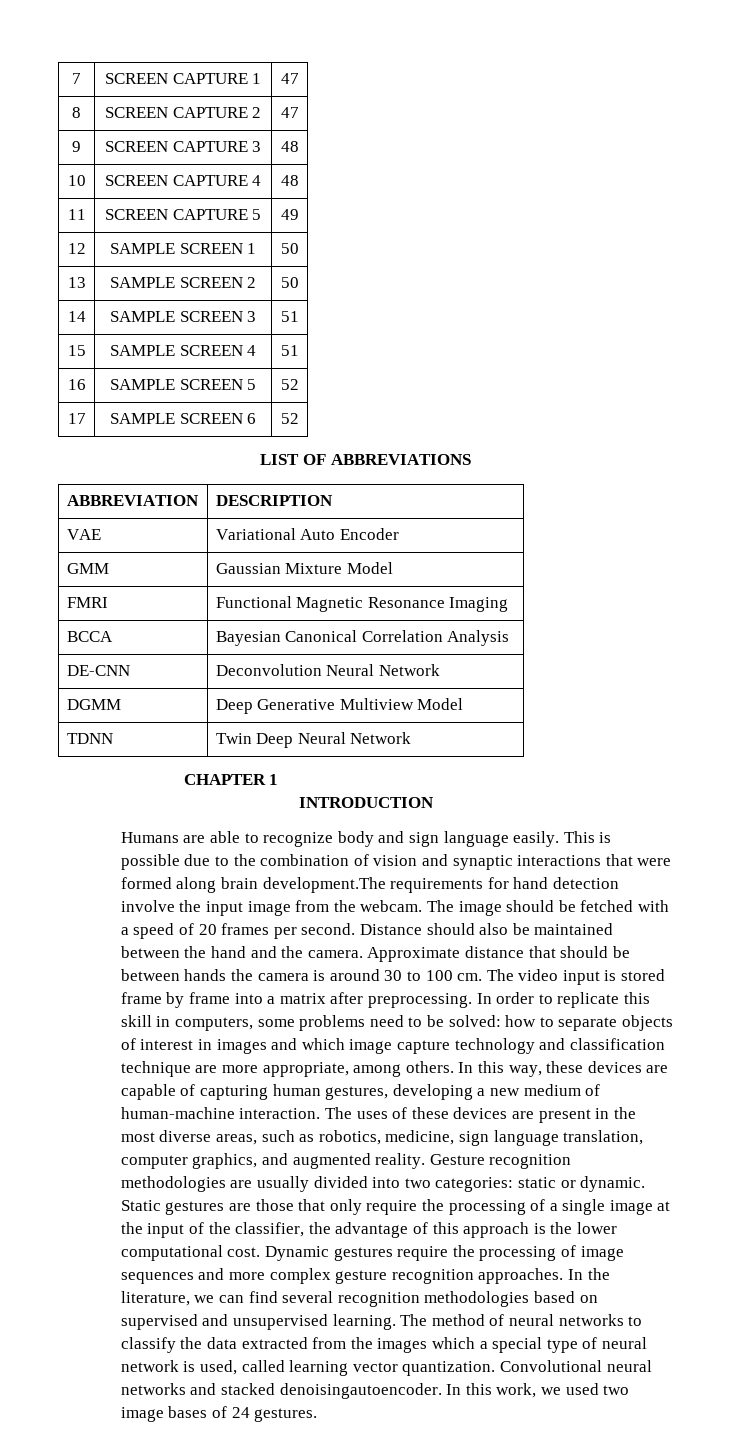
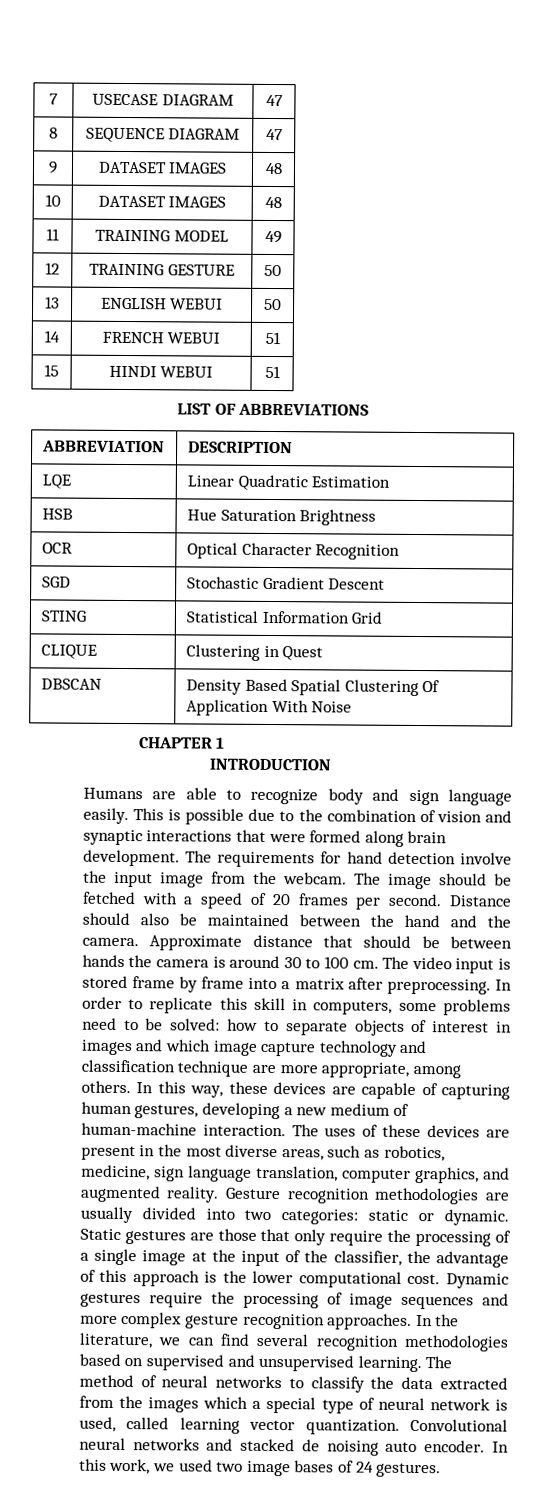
- 7 | SCREEN CAPTURE 1 | 47
+ 7 | USECASE DIAGRAM | 47
- 8 | SCREEN CAPTURE 2 | 47
+ 8 | SEQUENCE DIAGRAM | 47
- 9 | SCREEN CAPTURE 3 | 48
+ 9 | DATASET IMAGES | 48
- 10 | SCREEN CAPTURE 4 | 48
+ 10 | DATASET IMAGES | 48
- 11 | SCREEN CAPTURE 5 | 49
+ 11 | TRAINING MODEL | 49
- 12 | SAMPLE SCREEN 1 | 50
+ 12 | TRAINING GESTURE | 50
- 13 | SAMPLE SCREEN 2 | 50
+ 13 | ENGLISH WEBUI | 50
- 14 | SAMPLE SCREEN 3 | 51
+ 14 | FRENCH WEBUI | 51
- 15 | SAMPLE SCREEN 4 | 51
- 16 | SAMPLE SCREEN 5 | 52
- 17 | SAMPLE SCREEN 6 | 52
+ 15 | HINDI WEBUI | 51
- VAE | Variational Auto Encoder
- GMM | Gaussian Mixture Model
- FMRI | Functional Magnetic Resonance Imaging
- BCCA | Bayesian Canonical Correlation Analysis
- DE-CNN | Deconvolution Neural Network
- DGMM | Deep Generative Multiview Model
- TDNN | Twin Deep Neural Network
+ LQE | Linear Quadratic Estimation
+ HSB | Hue Saturation Brightness
+ OCR | Optical Character Recognition
+ SGD | Stochastic Gradient Descent
+ STING | Statistical Information Grid
+ CLIQUE | Clustering in Quest
+ DBSCAN | Density Based Spatial Clustering Of Application With Noise
- This is possible due to the combination of vision and synaptic interactions that were formed along brain development.The requirements for hand detection involve the input image from the webcam.
+ This is possible due to the combination of vision and synaptic interactions that were formed along brain development. The requirements for hand detection involve the input image from the webcam.
- Convolutional neural networks and stacked denoisingautoencoder.
+ Convolutional neural networks and stacked de noising auto encoder.

